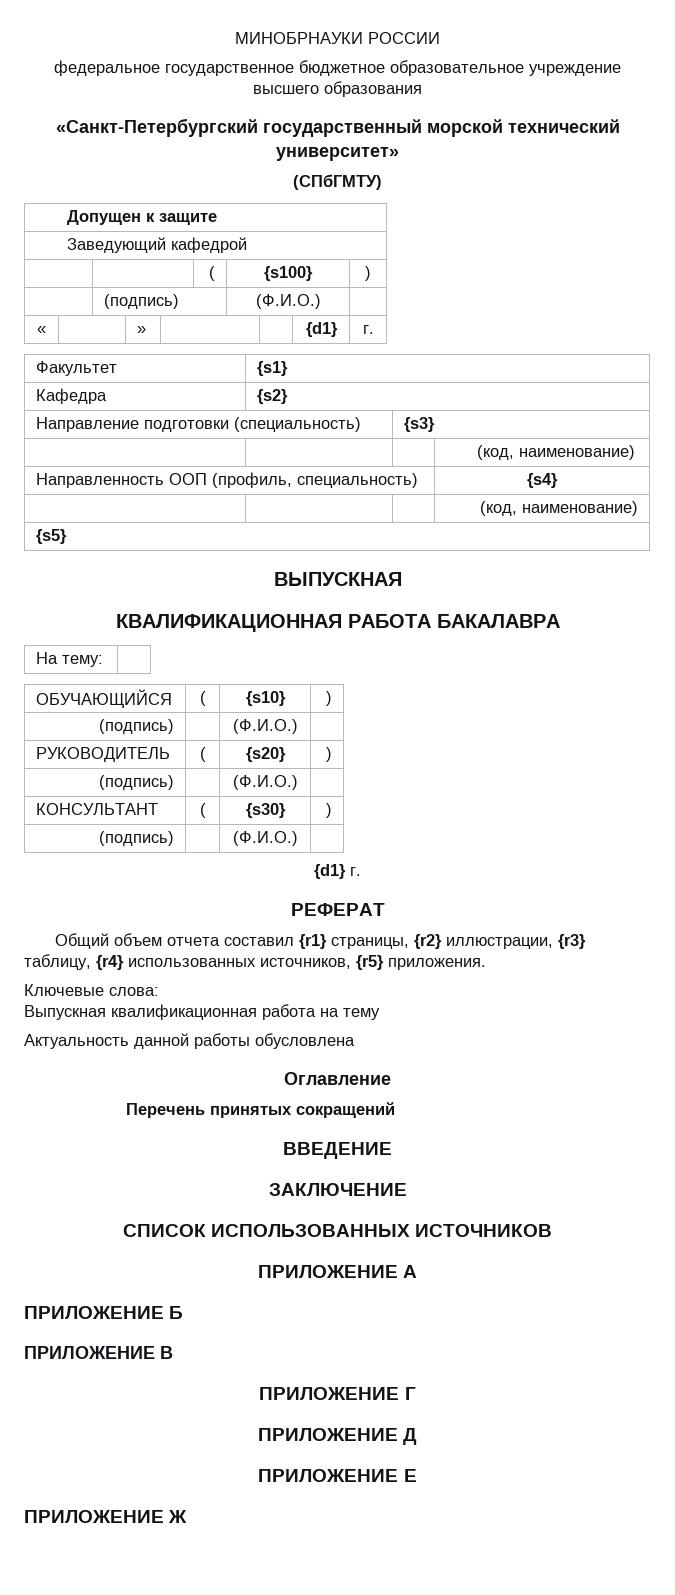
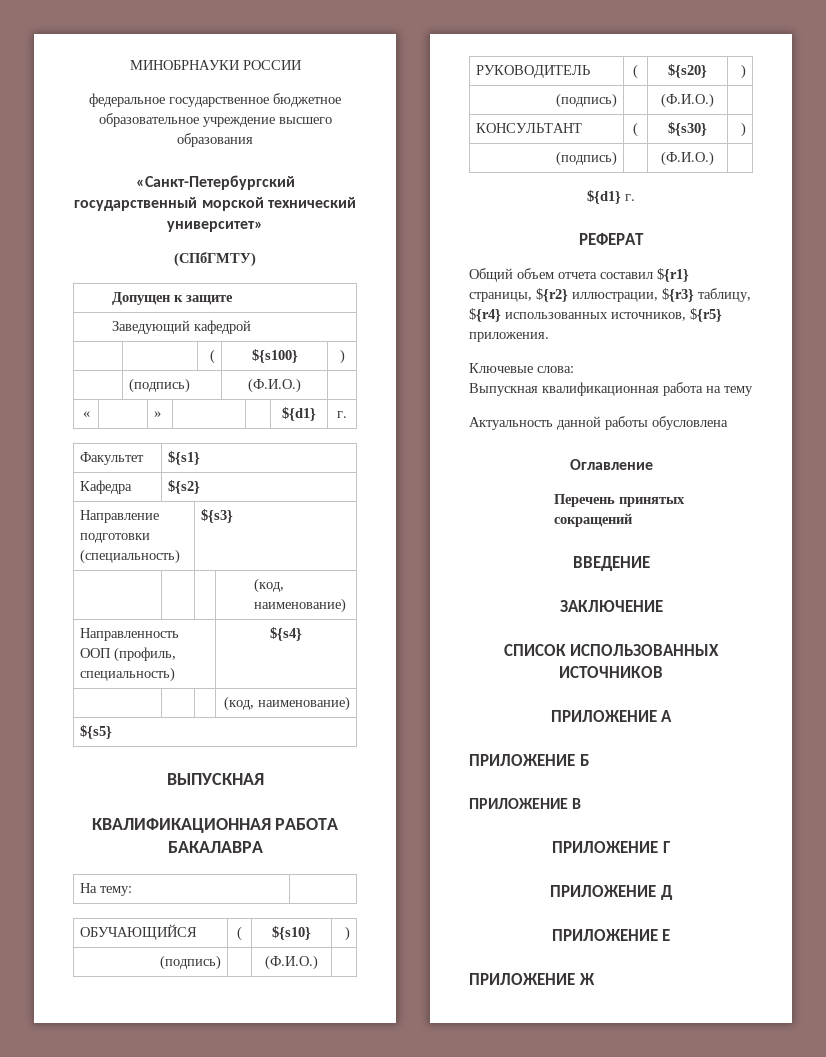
- | | ( | {s100} | )
+ | | ( | ${s100} | )
- « | | » | | | {d1} | г.
+ « | | » | | | ${d1} | г.
- Факультет | {s1}
+ Факультет | ${s1}
- Кафедра | {s2}
+ Кафедра | ${s2}
- Направление подготовки (специальность) | {s3}
+ Направление подготовки (специальность) | ${s3}
- Направленность ООП (профиль, специальность) | {s4}
+ Направленность ООП (профиль, специальность) | ${s4}
  | | | (код, наименование)
- {s5}
+ ${s5}
- ОБУЧАЮЩИЙСЯ | ( | {s10} | )
+ ОБУЧАЮЩИЙСЯ | ( | ${s10} | )
- РУКОВОДИТЕЛЬ | ( | {s20} | )
+ РУКОВОДИТЕЛЬ | ( | ${s20} | )
- КОНСУЛЬТАНТ | ( | {s30} | )
+ КОНСУЛЬТАНТ | ( | ${s30} | )
  (подпись) | | (Ф.И.О.) |
- {d1} г.
+ ${d1} г.
- Общий объем отчета составил {r1} страницы, {r2} иллюстрации, {r3} таблицу, {r4} использованных источников, {r5} приложения.
+ Общий объем отчета составил ${r1} страницы, ${r2} иллюстрации, ${r3} таблицу, ${r4} использованных источников, ${r5} приложения.

